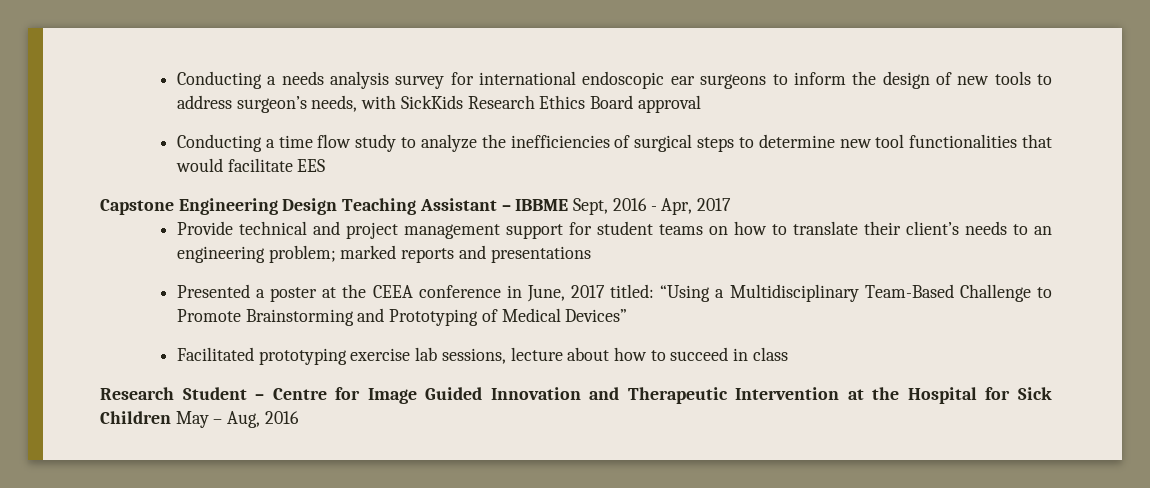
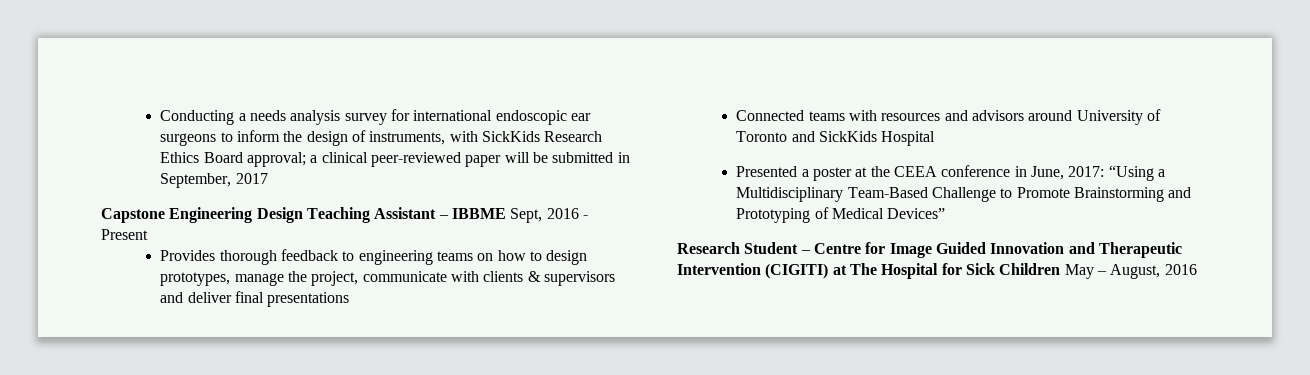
- Conducting a needs analysis survey for international endoscopic ear surgeons to inform the design of new tools to address surgeon’s needs, with SickKids Research Ethics Board approval
- Conducting a time flow study to analyze the inefficiencies of surgical steps to determine new tool functionalities that would facilitate EES
+ Conducting a needs analysis survey for international endoscopic ear surgeons to inform the design of instruments, with SickKids Research Ethics Board approval; a clinical peer-reviewed paper will be submitted in September, 2017
- Capstone Engineering Design Teaching Assistant – IBBME Sept, 2016 - Apr, 2017
- Provide technical and project management support for student teams on how to translate their client’s needs to an engineering problem; marked reports and presentations
+ Capstone Engineering Design Teaching Assistant – IBBME Sept, 2016 - Present
+ Provides thorough feedback to engineering teams on how to design prototypes, manage the project, communicate with clients & supervisors and deliver final presentations
+ Connected teams with resources and advisors around University of Toronto and SickKids Hospital
- Presented a poster at the CEEA conference in June, 2017 titled: “Using a Multidisciplinary Team-Based Challenge to Promote Brainstorming and Prototyping of Medical Devices”
+ Presented a poster at the CEEA conference in June, 2017: “Using a Multidisciplinary Team-Based Challenge to Promote Brainstorming and Prototyping of Medical Devices”
- Facilitated prototyping exercise lab sessions, lecture about how to succeed in class
- Research Student – Centre for Image Guided Innovation and Therapeutic Intervention at the Hospital for Sick Children May – Aug, 2016
+ Research Student – Centre for Image Guided Innovation and Therapeutic Intervention (CIGITI) at The Hospital for Sick Children May – August, 2016

